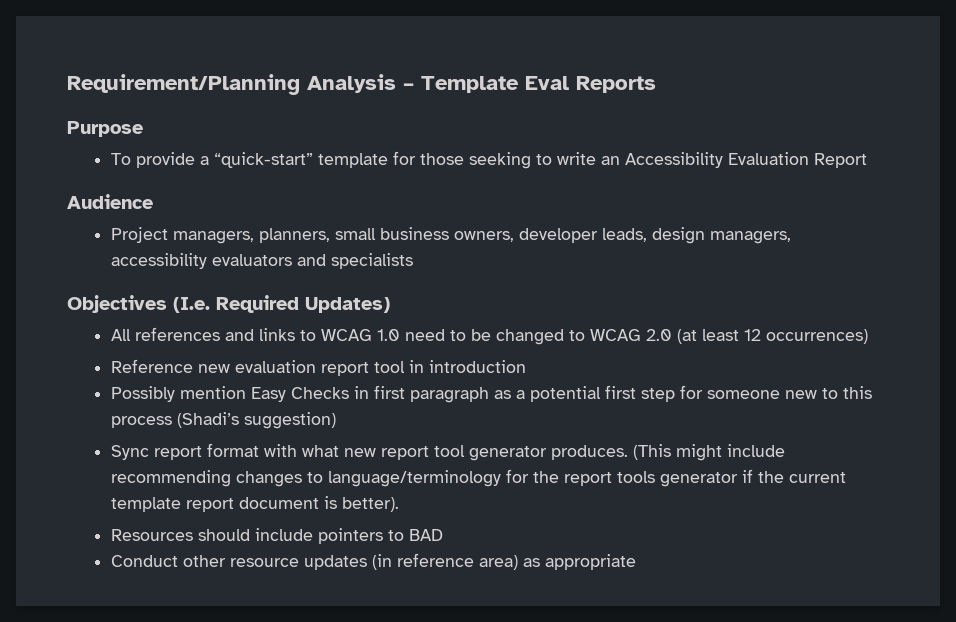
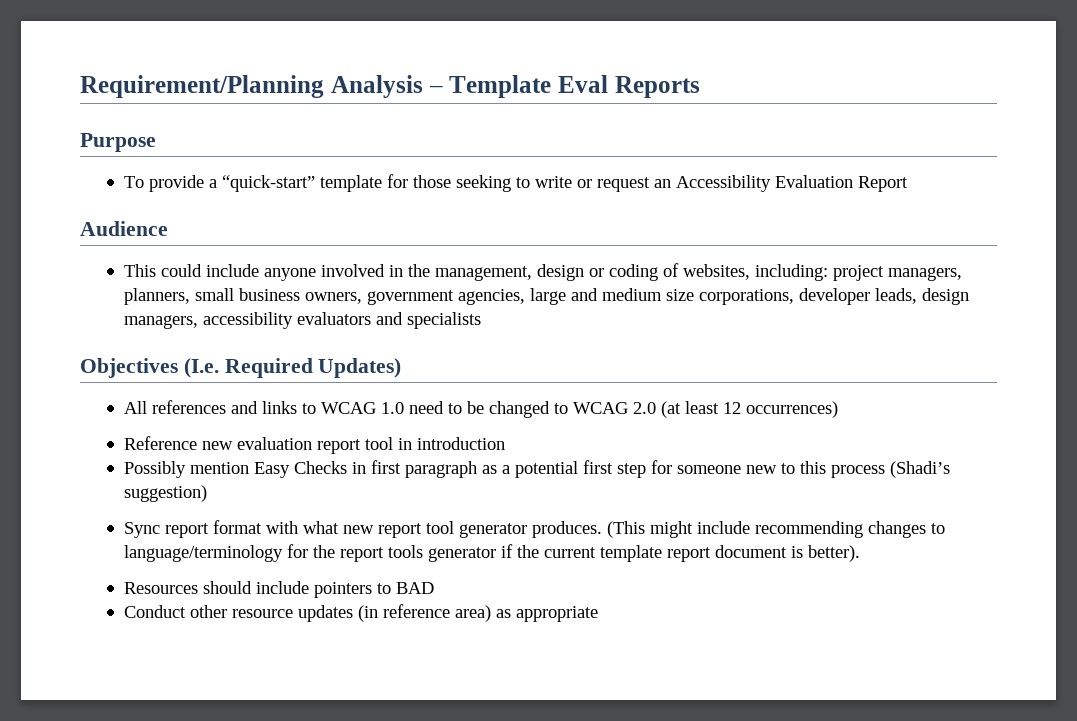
- To provide a “quick-start” template for those seeking to write an Accessibility Evaluation Report
+ To provide a “quick-start” template for those seeking to write or request an Accessibility Evaluation Report
- Project managers, planners, small business owners, developer leads, design managers, accessibility evaluators and specialists
+ This could include anyone involved in the management, design or coding of websites, including: project managers, planners, small business owners, government agencies, large and medium size corporations, developer leads, design managers, accessibility evaluators and specialists

